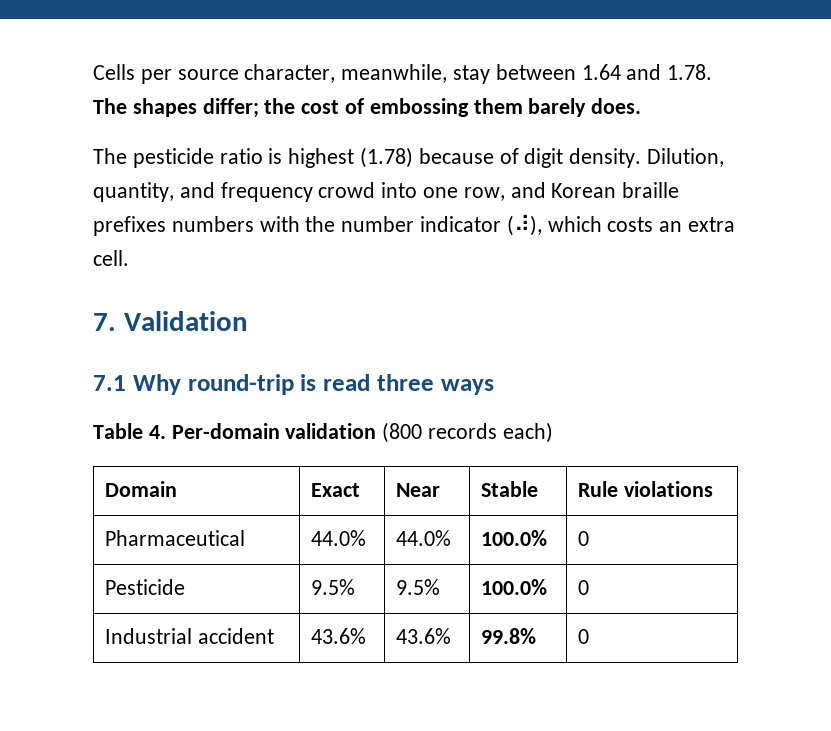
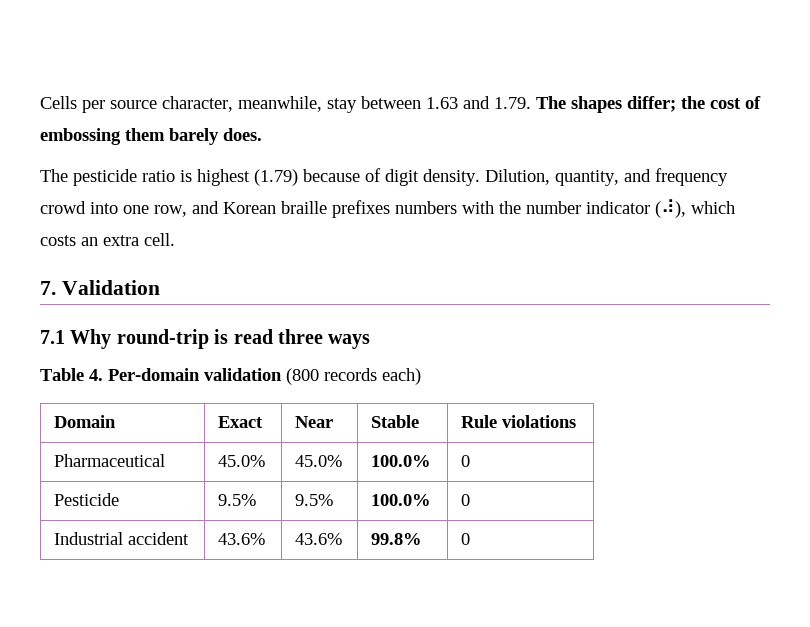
- Cells per source character, meanwhile, stay between 1.64 and 1.78. The shapes differ; the cost of embossing them barely does.
+ Cells per source character, meanwhile, stay between 1.63 and 1.79. The shapes differ; the cost of embossing them barely does.
- The pesticide ratio is highest (1.78) because of digit density.
+ The pesticide ratio is highest (1.79) because of digit density.
- Pharmaceutical | 44.0% | 44.0% | 100.0% | 0
+ Pharmaceutical | 45.0% | 45.0% | 100.0% | 0

